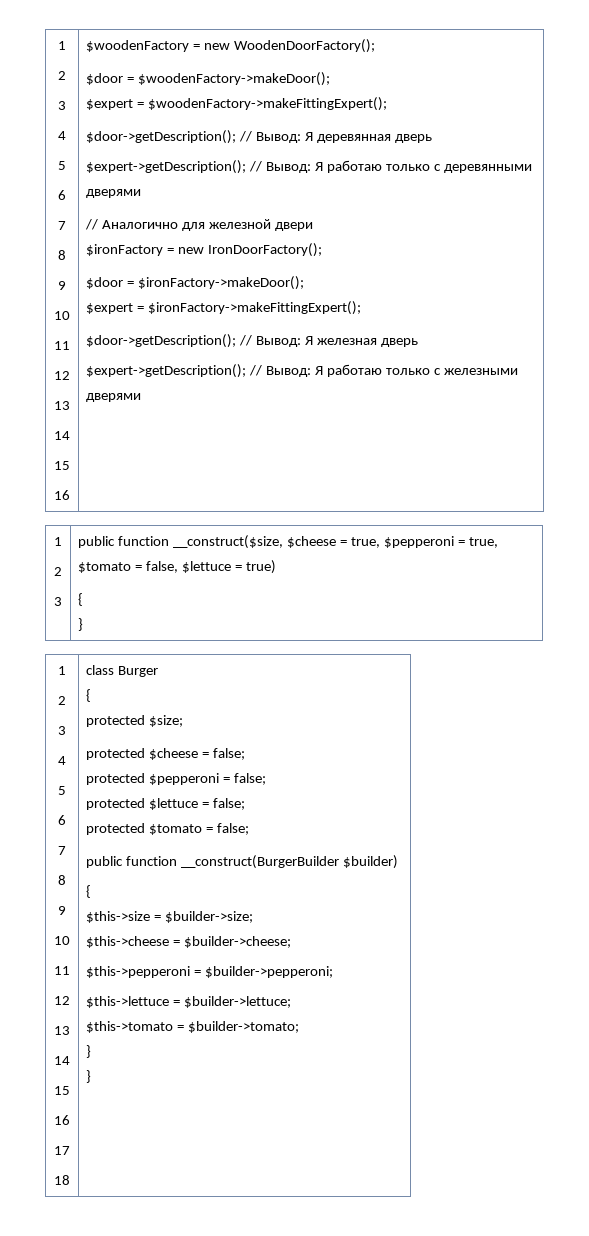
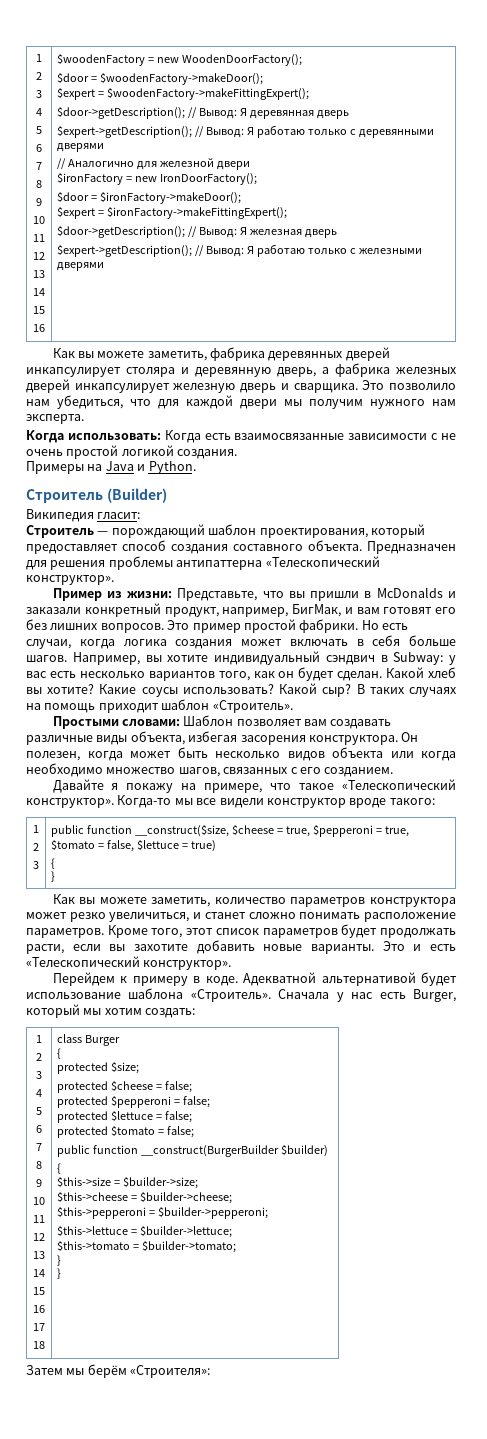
+ Как вы можете заметить, фабрика деревянных дверей инкапсулирует столяра и деревянную дверь, а фабрика железных дверей инкапсулирует железную дверь и сварщика. Это позволило нам убедиться, что для каждой двери мы получим нужного нам эксперта.
+ Когда использовать: Когда есть взаимосвязанные зависимости с не очень простой логикой создания.
+ Примеры на Java и Python.
+ Строитель (Builder)
+ Википедия гласит:
+ Строитель — порождающий шаблон проектирования, который предоставляет способ создания составного объекта. Предназначен для решения проблемы антипаттерна «Телескопический конструктор».
+ Пример из жизни: Представьте, что вы пришли в McDonalds и заказали конкретный продукт, например, БигМак, и вам готовят его без лишних вопросов. Это пример простой фабрики. Но есть случаи, когда логика создания может включать в себя больше шагов. Например, вы хотите индивидуальный сэндвич в Subway: у вас есть несколько вариантов того, как он будет сделан. Какой хлеб вы хотите? Какие соусы использовать? Какой сыр? В таких случаях на помощь приходит шаблон «Строитель».
+ Простыми словами: Шаблон позволяет вам создавать различные виды объекта, избегая засорения конструктора. Он полезен, когда может быть несколько видов объекта или когда необходимо множество шагов, связанных с его созданием.
+ Давайте я покажу на примере, что такое «Телескопический конструктор». Когда-то мы все видели конструктор вроде такого:
+ Как вы можете заметить, количество параметров конструктора может резко увеличиться, и станет сложно понимать расположение параметров. Кроме того, этот список параметров будет продолжать расти, если вы захотите добавить новые варианты. Это и есть «Телескопический конструктор».
+ Перейдем к примеру в коде. Адекватной альтернативой будет использование шаблона «Строитель». Сначала у нас есть Burger, который мы хотим создать:
+ Затем мы берём «Строителя»:

